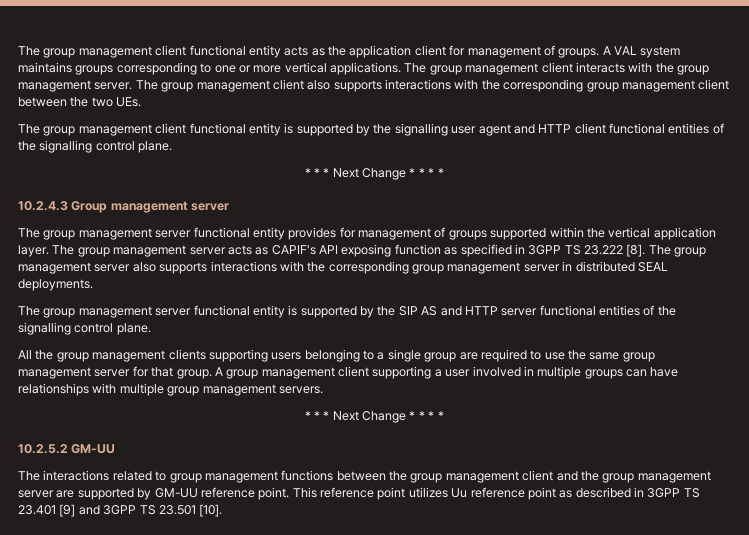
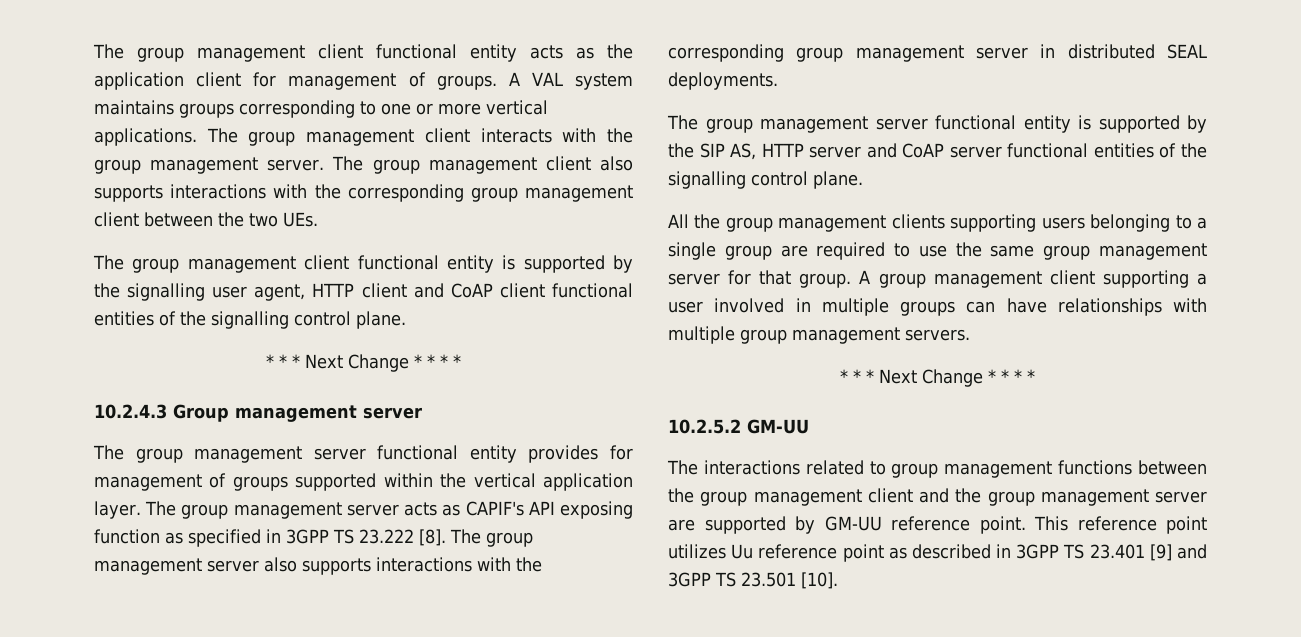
- The group management client functional entity is supported by the signalling user agent and HTTP client functional entities of the signalling control plane.
+ The group management client functional entity is supported by the signalling user agent, HTTP client and CoAP client functional entities of the signalling control plane.
- The group management server functional entity is supported by the SIP AS and HTTP server functional entities of the signalling control plane.
+ The group management server functional entity is supported by the SIP AS, HTTP server and CoAP server functional entities of the signalling control plane.

